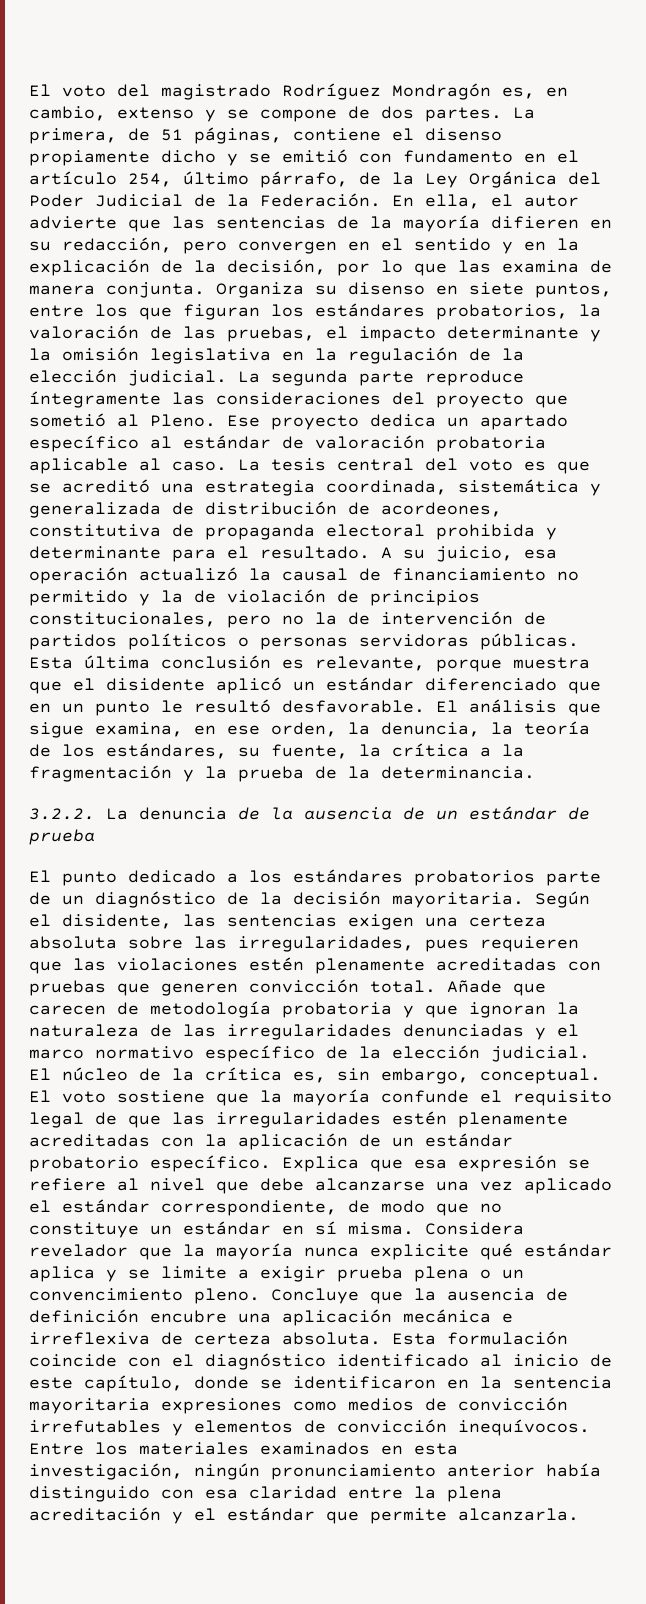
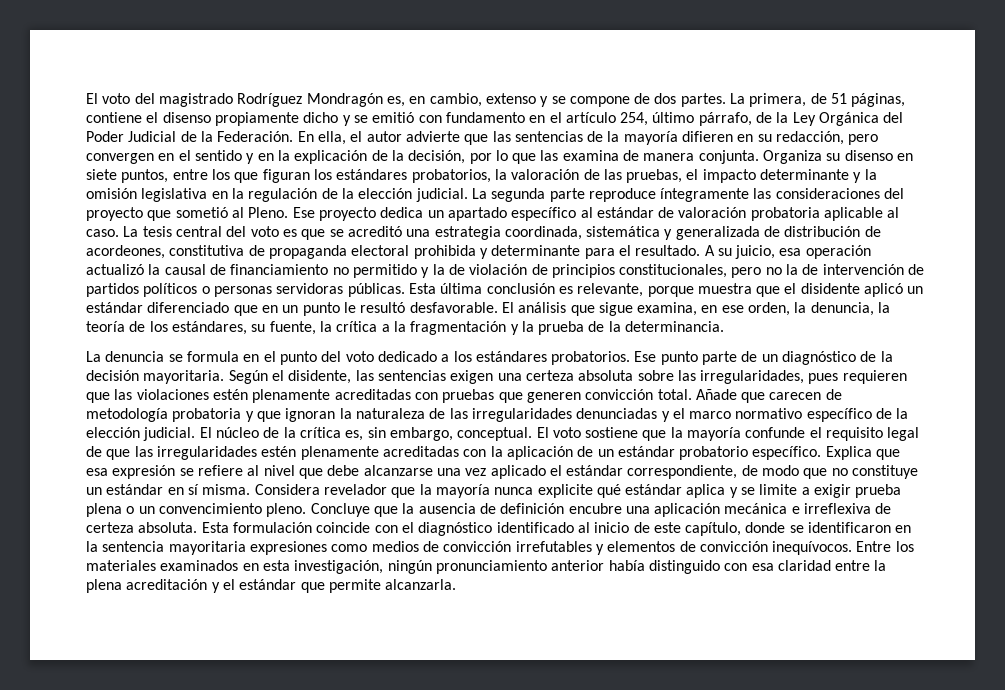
- 3.2.2. La denuncia de la ausencia de un estándar de prueba
- El punto dedicado a los estándares probatorios parte de un diagnóstico de la decisión mayoritaria.
+ La denuncia se formula en el punto del voto dedicado a los estándares probatorios. Ese punto parte de un diagnóstico de la decisión mayoritaria.

